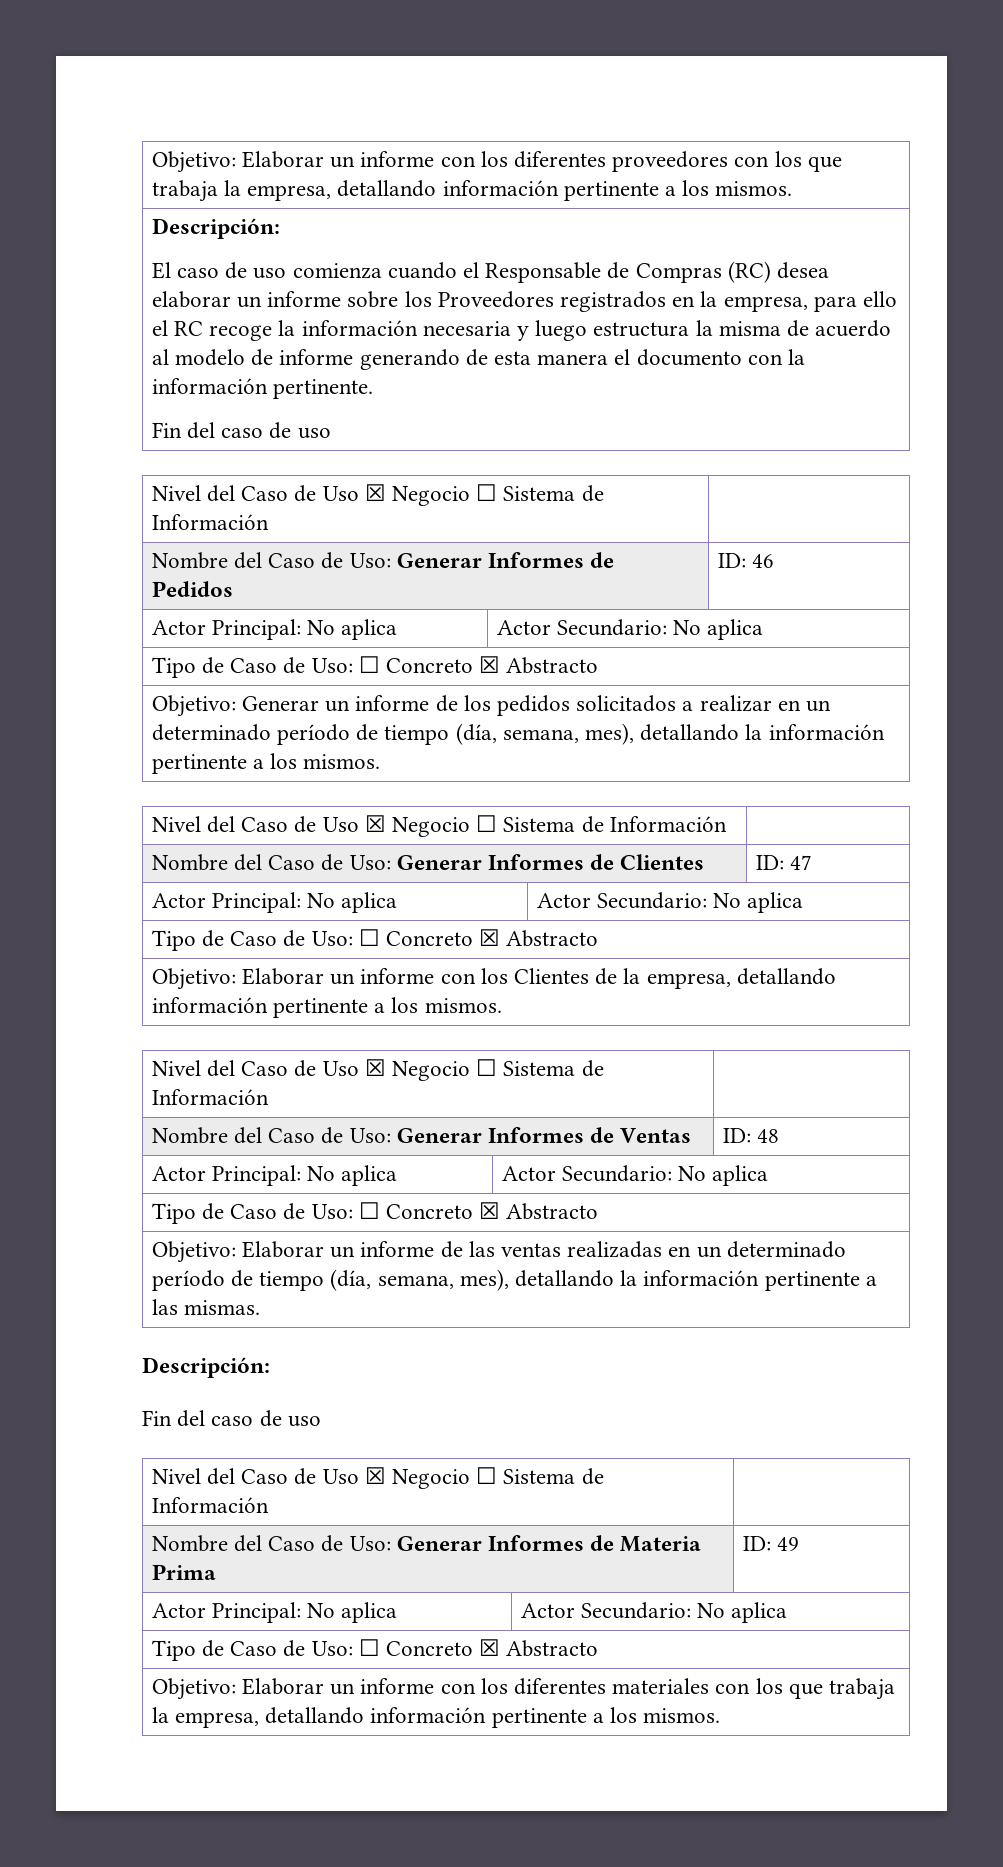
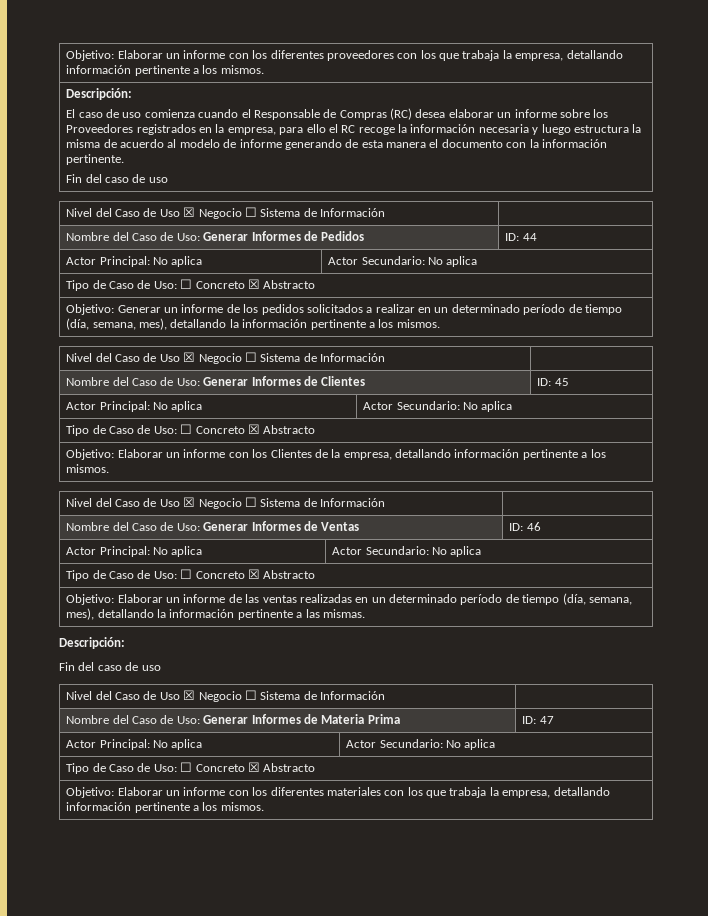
- Nombre del Caso de Uso: Generar Informes de Pedidos | ID: 46
+ Nombre del Caso de Uso: Generar Informes de Pedidos | ID: 44
- Nombre del Caso de Uso: Generar Informes de Clientes | ID: 47
+ Nombre del Caso de Uso: Generar Informes de Clientes | ID: 45
- Nombre del Caso de Uso: Generar Informes de Ventas | ID: 48
+ Nombre del Caso de Uso: Generar Informes de Ventas | ID: 46
- Nombre del Caso de Uso: Generar Informes de Materia Prima | ID: 49
+ Nombre del Caso de Uso: Generar Informes de Materia Prima | ID: 47

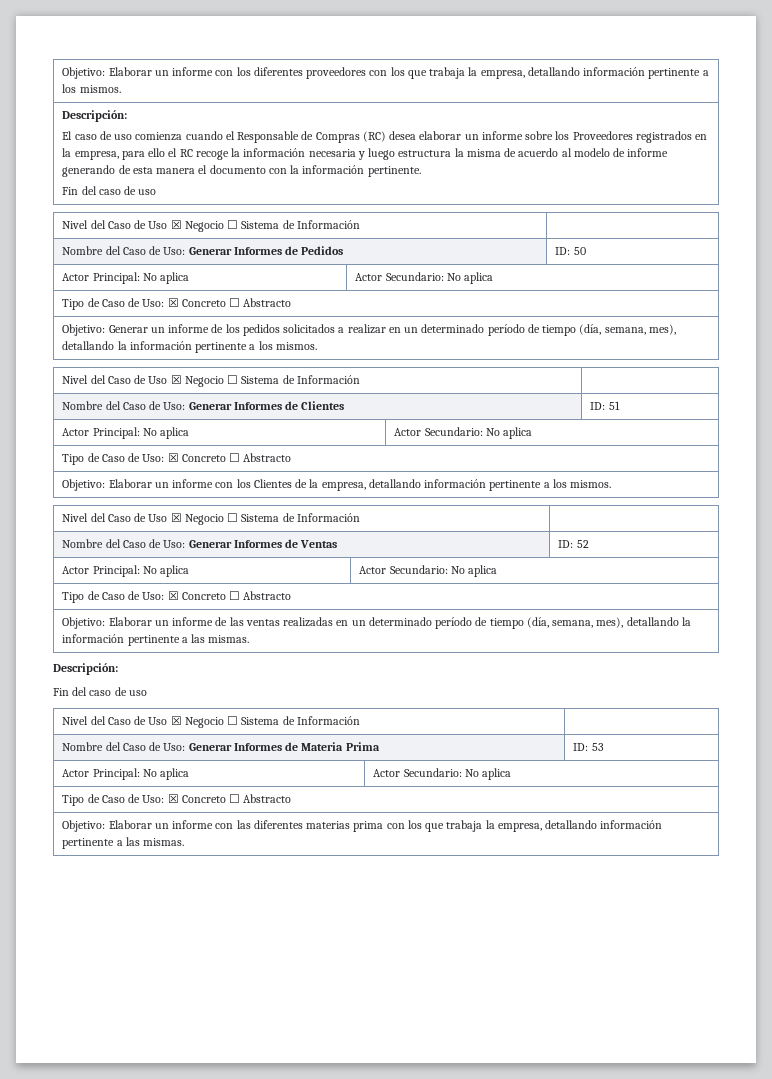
- Nombre del Caso de Uso: Generar Informes de Pedidos | ID: 44
+ Nombre del Caso de Uso: Generar Informes de Pedidos | ID: 50
  Actor Principal: No aplica | Actor Secundario: No aplica
- Tipo de Caso de Uso: ☐ Concreto ☒ Abstracto
+ Tipo de Caso de Uso: ☒ Concreto ☐ Abstracto
- Nombre del Caso de Uso: Generar Informes de Clientes | ID: 45
+ Nombre del Caso de Uso: Generar Informes de Clientes | ID: 51
  Actor Principal: No aplica | Actor Secundario: No aplica
- Tipo de Caso de Uso: ☐ Concreto ☒ Abstracto
+ Tipo de Caso de Uso: ☒ Concreto ☐ Abstracto
- Nombre del Caso de Uso: Generar Informes de Ventas | ID: 46
+ Nombre del Caso de Uso: Generar Informes de Ventas | ID: 52
  Actor Principal: No aplica | Actor Secundario: No aplica
- Tipo de Caso de Uso: ☐ Concreto ☒ Abstracto
+ Tipo de Caso de Uso: ☒ Concreto ☐ Abstracto
- Nombre del Caso de Uso: Generar Informes de Materia Prima | ID: 47
+ Nombre del Caso de Uso: Generar Informes de Materia Prima | ID: 53
  Actor Principal: No aplica | Actor Secundario: No aplica
- Tipo de Caso de Uso: ☐ Concreto ☒ Abstracto
- Objetivo: Elaborar un informe con los diferentes materiales con los que trabaja la empresa, detallando información pertinente a los mismos.
+ Tipo de Caso de Uso: ☒ Concreto ☐ Abstracto
+ Objetivo: Elaborar un informe con las diferentes materias prima con los que trabaja la empresa, detallando información pertinente a las mismas.

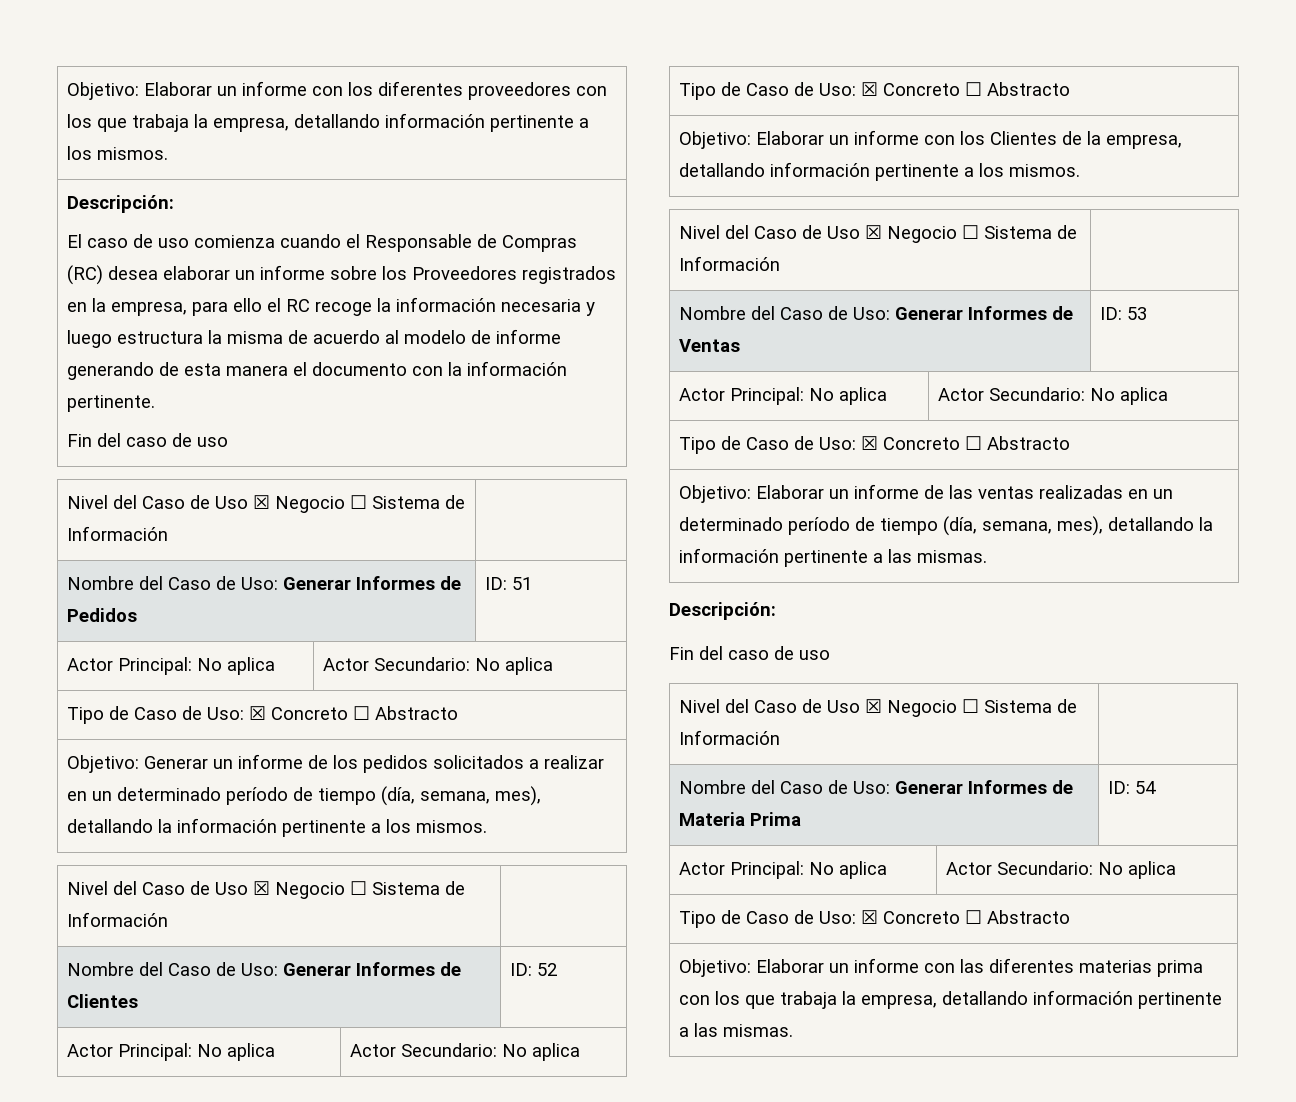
- Nombre del Caso de Uso: Generar Informes de Pedidos | ID: 50
+ Nombre del Caso de Uso: Generar Informes de Pedidos | ID: 51
- Nombre del Caso de Uso: Generar Informes de Clientes | ID: 51
+ Nombre del Caso de Uso: Generar Informes de Clientes | ID: 52
- Nombre del Caso de Uso: Generar Informes de Ventas | ID: 52
+ Nombre del Caso de Uso: Generar Informes de Ventas | ID: 53
- Nombre del Caso de Uso: Generar Informes de Materia Prima | ID: 53
+ Nombre del Caso de Uso: Generar Informes de Materia Prima | ID: 54

